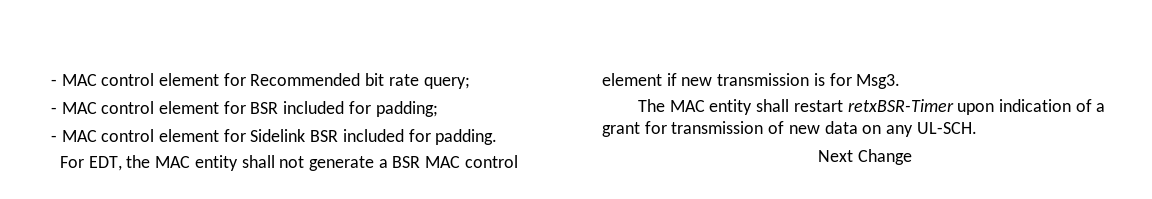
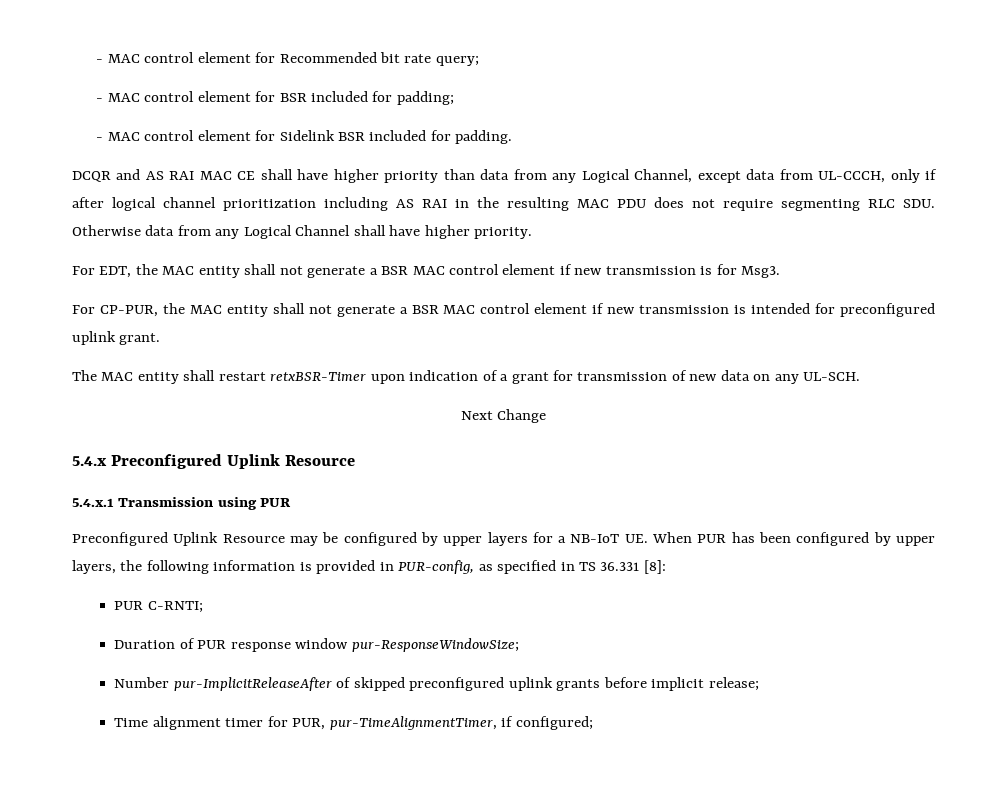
+ DCQR and AS RAI MAC CE shall have higher priority than data from any Logical Channel, except data from UL-CCCH, only if after logical channel prioritization including AS RAI in the resulting MAC PDU does not require segmenting RLC SDU. Otherwise data from any Logical Channel shall have higher priority.
+ For CP-PUR, the MAC entity shall not generate a BSR MAC control element if new transmission is intended for preconfigured uplink grant.
+ 5.4.x Preconfigured Uplink Resource
+ 5.4.x.1 Transmission using PUR
+ Preconfigured Uplink Resource may be configured by upper layers for a NB-IoT UE. When PUR has been configured by upper layers, the following information is provided in PUR-config, as specified in TS 36.331 [8]:
+ PUR C-RNTI;
+ Duration of PUR response window pur-ResponseWindowSize;
+ Number pur-ImplicitReleaseAfter of skipped preconfigured uplink grants before implicit release;
+ Time alignment timer for PUR, pur-TimeAlignmentTimer, if configured;

